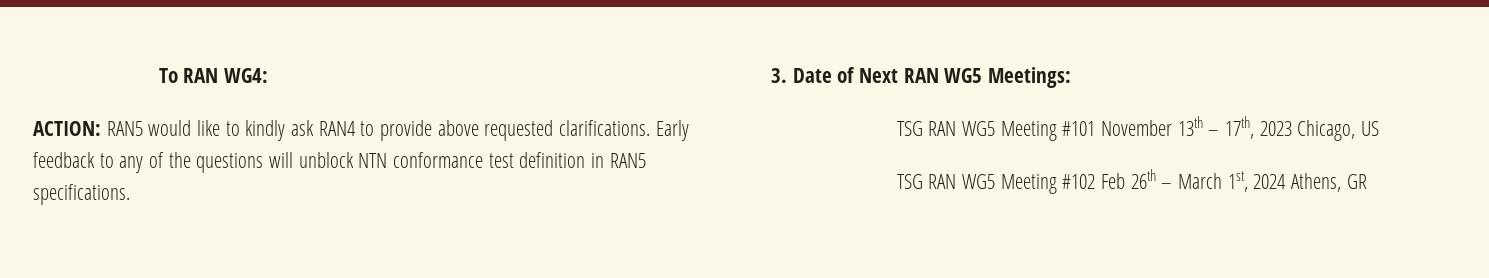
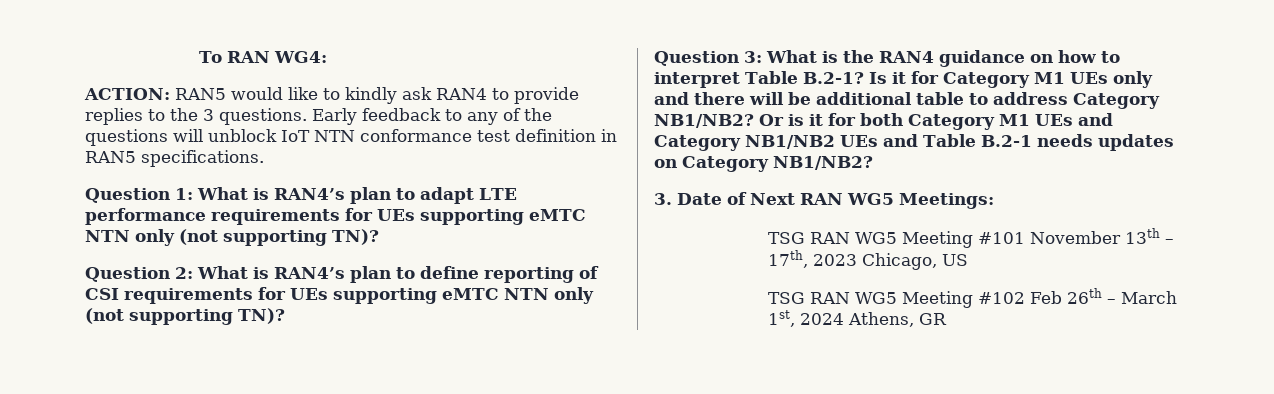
- ACTION: RAN5 would like to kindly ask RAN4 to provide above requested clarifications.
+ ACTION: RAN5 would like to kindly ask RAN4 to provide replies to the 3 questions.
- Early feedback to any of the questions will unblock NTN conformance test definition in RAN5 specifications.
+ Early feedback to any of the questions will unblock IoT NTN conformance test definition in RAN5 specifications.
+ Question 1: What is RAN4’s plan to adapt LTE performance requirements for UEs supporting eMTC NTN only (not supporting TN)?
+ Question 2: What is RAN4’s plan to define reporting of CSI requirements for UEs supporting eMTC NTN only (not supporting TN)?
+ Question 3: What is the RAN4 guidance on how to interpret Table B.2-1? Is it for Category M1 UEs only and there will be additional table to address Category NB1/NB2? Or is it for both Category M1 UEs and Category NB1/NB2 UEs and Table B.2-1 needs updates on Category NB1/NB2?

